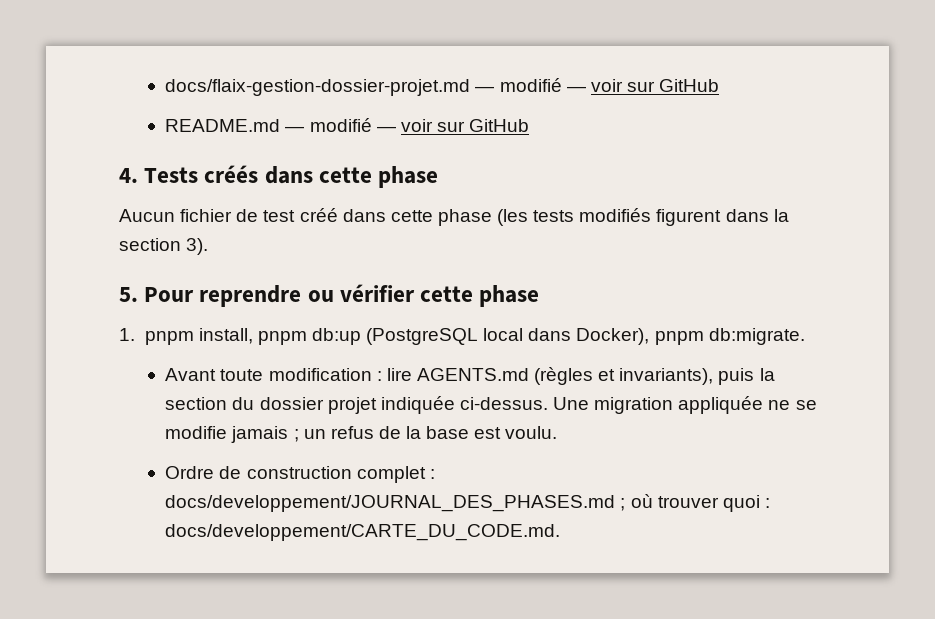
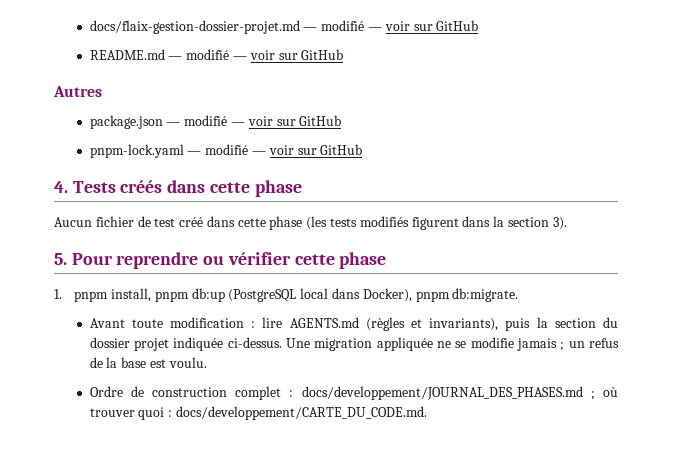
+ Autres
+ package.json — modifié — voir sur GitHub
+ pnpm-lock.yaml — modifié — voir sur GitHub

